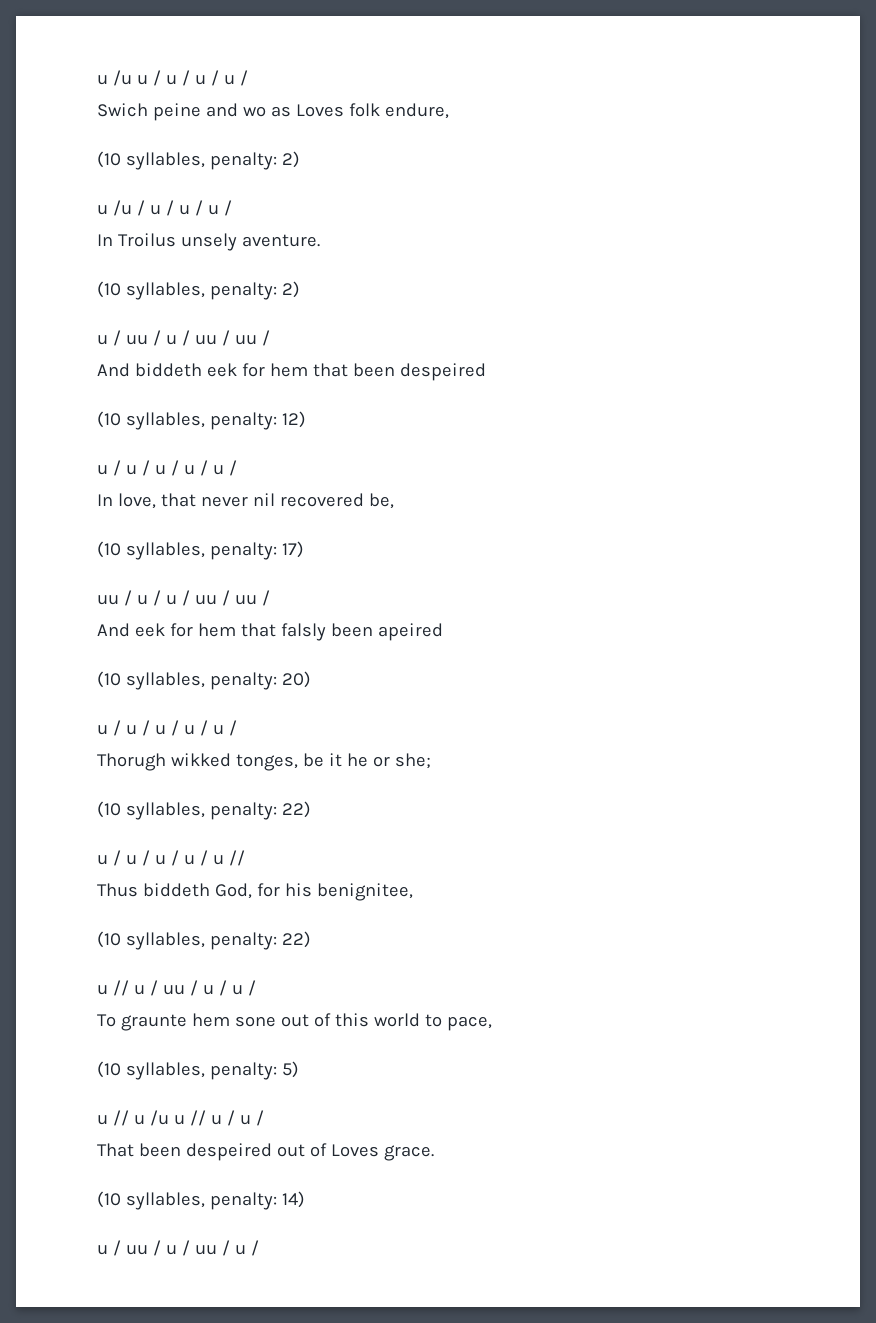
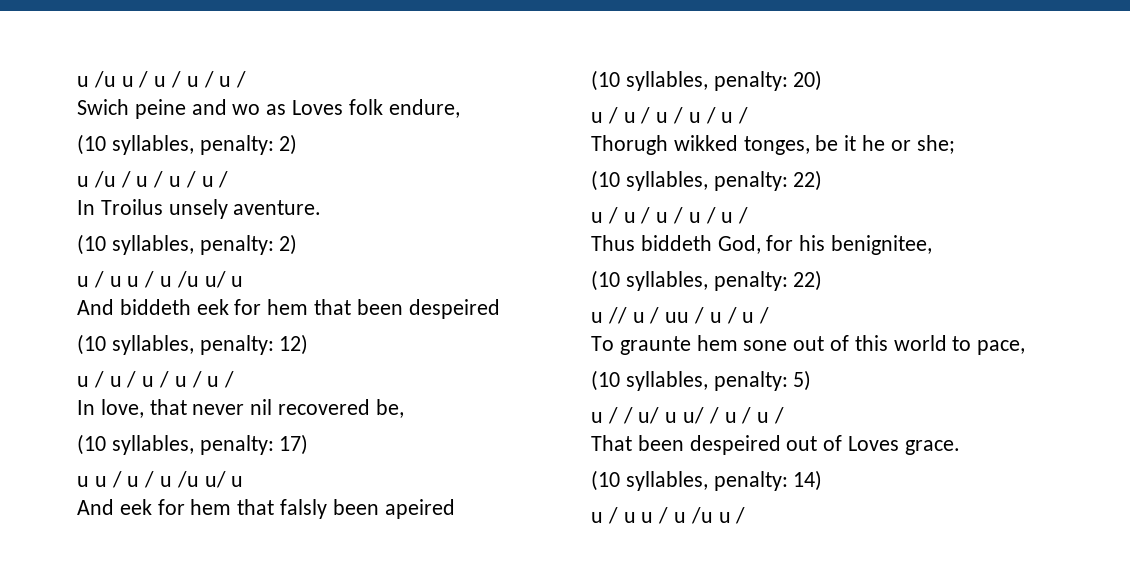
- u / uu / u / uu / uu /
+ u / u u / u /u u/ u
- uu / u / u / uu / uu /
+ u u / u / u /u u/ u
  Thorugh wikked tonges, be it he or she;
  (10 syllables, penalty: 22)
- u / u / u / u / u //
+ u / u / u / u / u /
- u // u /u u // u / u /
+ u / / u/ u u/ / u / u /
- u / uu / u / uu / u /
+ u / u u / u /u u /

